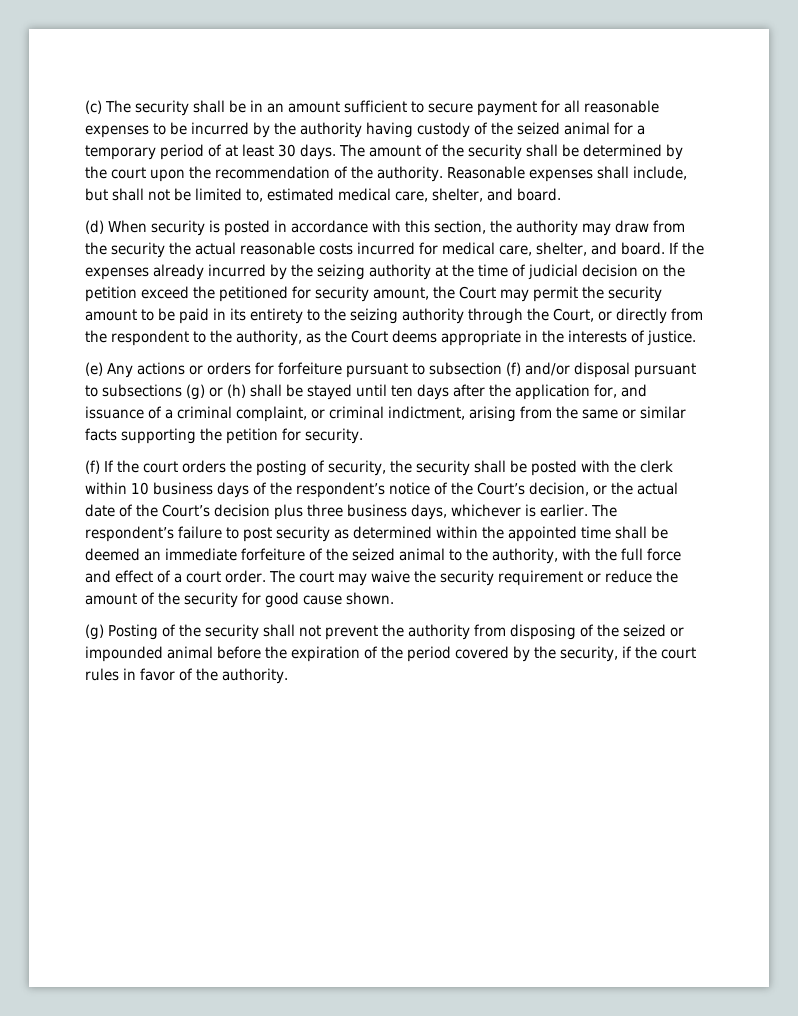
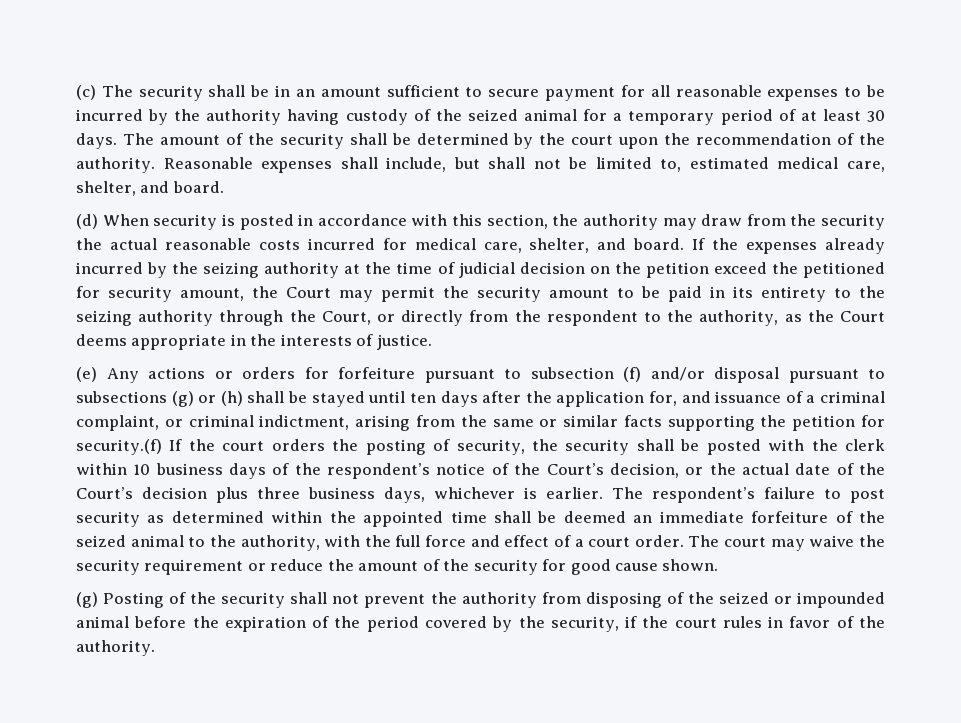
- (e) Any actions or orders for forfeiture pursuant to subsection (f) and/or disposal pursuant to subsections (g) or (h) shall be stayed until ten days after the application for, and issuance of a criminal complaint, or criminal indictment, arising from the same or similar facts supporting the petition for security.
- (f) If the court orders the posting of security, the security shall be posted with the clerk within 10 business days of the respondent’s notice of the Court’s decision, or the actual date of the Court’s decision plus three business days, whichever is earlier.
+ (e) Any actions or orders for forfeiture pursuant to subsection (f) and/or disposal pursuant to subsections (g) or (h) shall be stayed until ten days after the application for, and issuance of a criminal complaint, or criminal indictment, arising from the same or similar facts supporting the petition for security.(f) If the court orders the posting of security, the security shall be posted with the clerk within 10 business days of the respondent’s notice of the Court’s decision, or the actual date of the Court’s decision plus three business days, whichever is earlier.

